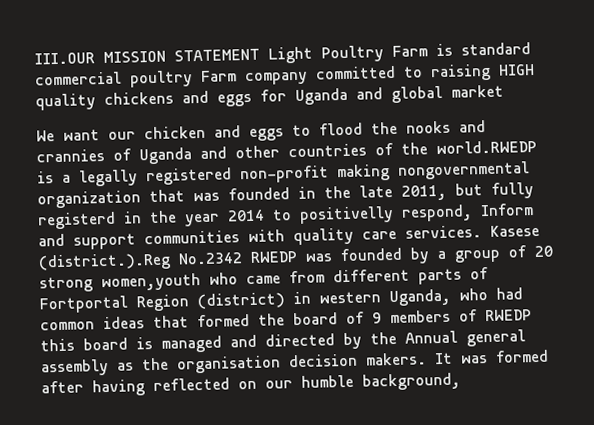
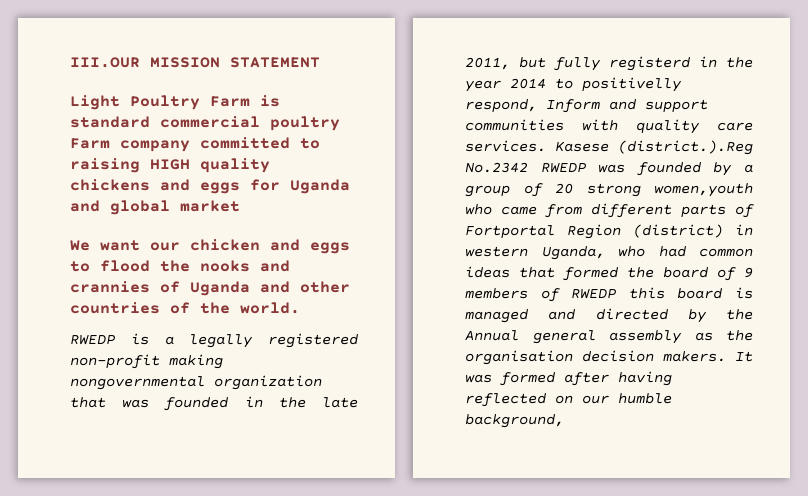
- III.OUR MISSION STATEMENT Light Poultry Farm is standard commercial poultry Farm company committed to raising HIGH quality chickens and eggs for Uganda and global market
+ III.OUR MISSION STATEMENT
+ Light Poultry Farm is standard commercial poultry Farm company committed to raising HIGH quality chickens and eggs for Uganda and global market
- We want our chicken and eggs to flood the nooks and crannies of Uganda and other countries of the world.RWEDP is a legally registered non-profit making nongovernmental organization that was founded in the late 2011, but fully registerd in the year 2014 to positivelly respond, Inform and support communities with quality care services.
+ We want our chicken and eggs to flood the nooks and crannies of Uganda and other countries of the world.
+ RWEDP is a legally registered non-profit making nongovernmental organization that was founded in the late 2011, but fully registerd in the year 2014 to positivelly respond, Inform and support communities with quality care services.

